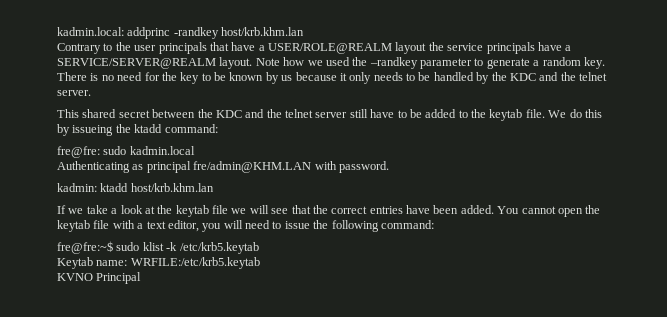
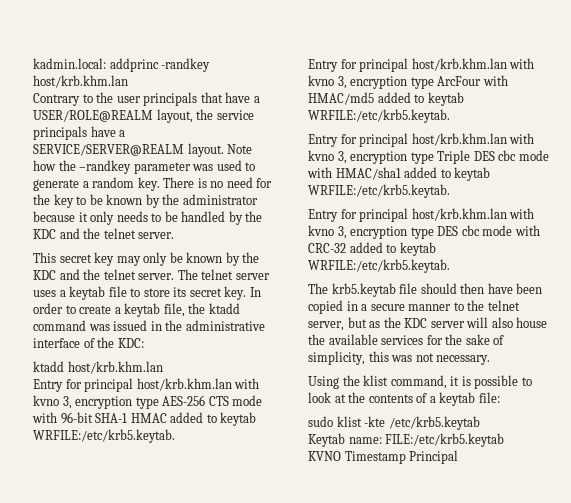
- Contrary to the user principals that have a USER/ROLE@REALM layout the service principals have a SERVICE/SERVER@REALM layout.
+ Contrary to the user principals that have a USER/ROLE@REALM layout, the service principals have a SERVICE/SERVER@REALM layout.
- Note how we used the –randkey parameter to generate a random key.
+ Note how the –randkey parameter was used to generate a random key.
- There is no need for the key to be known by us because it only needs to be handled by the KDC and the telnet server.
+ There is no need for the key to be known by the administrator because it only needs to be handled by the KDC and the telnet server.
- This shared secret between the KDC and the telnet server still have to be added to the keytab file. We do this by issueing the ktadd command:
- fre@fre: sudo kadmin.local
- Authenticating as principal fre/admin@KHM.LAN with password.
- kadmin: ktadd host/krb.khm.lan
- If we take a look at the keytab file we will see that the correct entries have been added. You cannot open the keytab file with a text editor, you will need to issue the following command:
- fre@fre:~$ sudo klist -k /etc/krb5.keytab
+ This secret key may only be known by the KDC and the telnet server. The telnet server uses a keytab file to store its secret key. In order to create a keytab file, the ktadd command was issued in the administrative interface of the KDC:
+ ktadd host/krb.khm.lan
+ Entry for principal host/krb.khm.lan with kvno 3, encryption type AES-256 CTS mode with 96-bit SHA-1 HMAC added to keytab WRFILE:/etc/krb5.keytab.
+ Entry for principal host/krb.khm.lan with kvno 3, encryption type ArcFour with HMAC/md5 added to keytab WRFILE:/etc/krb5.keytab.
+ Entry for principal host/krb.khm.lan with kvno 3, encryption type Triple DES cbc mode with HMAC/sha1 added to keytab WRFILE:/etc/krb5.keytab.
+ Entry for principal host/krb.khm.lan with kvno 3, encryption type DES cbc mode with CRC-32 added to keytab WRFILE:/etc/krb5.keytab.
+ The krb5.keytab file should then have been copied in a secure manner to the telnet server, but as the KDC server will also house the available services for the sake of simplicity, this was not necessary.
+ Using the klist command, it is possible to look at the contents of a keytab file:
+ sudo klist -kte /etc/krb5.keytab
- Keytab name: WRFILE:/etc/krb5.keytab
+ Keytab name: FILE:/etc/krb5.keytab
- KVNO Principal
+ KVNO Timestamp Principal

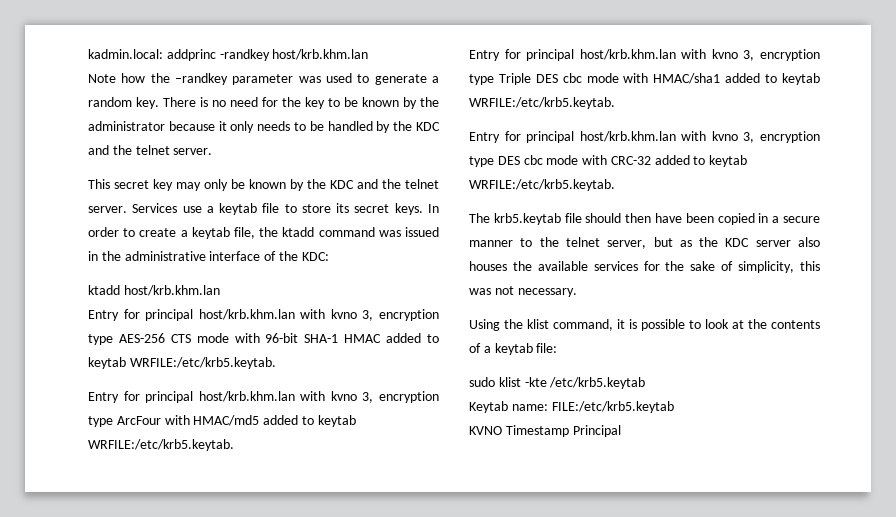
- Contrary to the user principals that have a USER/ROLE@REALM layout, the service principals have a SERVICE/SERVER@REALM layout.
- The telnet server uses a keytab file to store its secret key.
+ Services use a keytab file to store its secret keys.
- The krb5.keytab file should then have been copied in a secure manner to the telnet server, but as the KDC server will also house the available services for the sake of simplicity, this was not necessary.
+ The krb5.keytab file should then have been copied in a secure manner to the telnet server, but as the KDC server also houses the available services for the sake of simplicity, this was not necessary.

